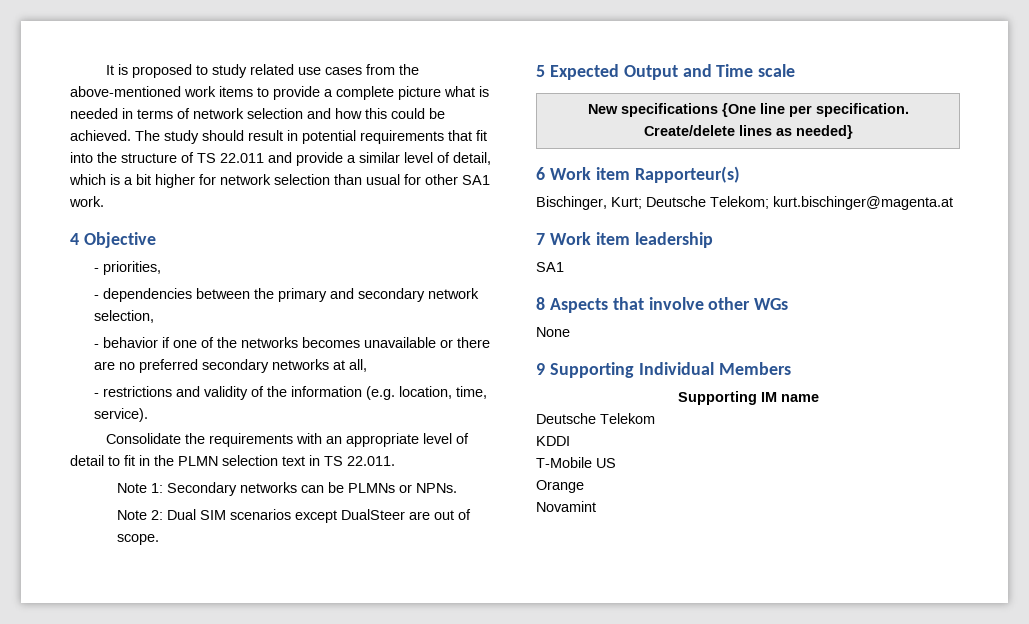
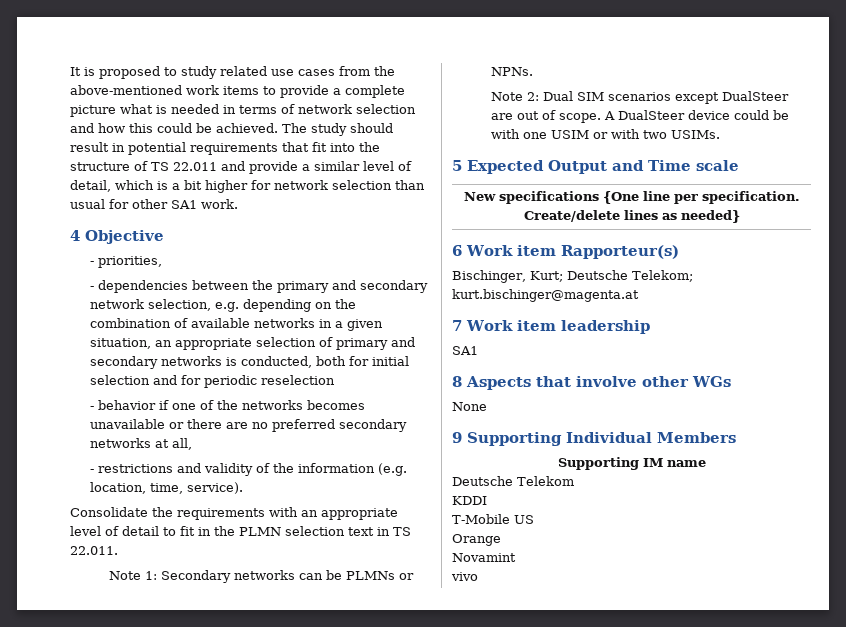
- - dependencies between the primary and secondary network selection,
+ - dependencies between the primary and secondary network selection, e.g. depending on the combination of available networks in a given situation, an appropriate selection of primary and secondary networks is conducted, both for initial selection and for periodic reselection
+ A DualSteer device could be with one USIM or with two USIMs.
+ vivo

